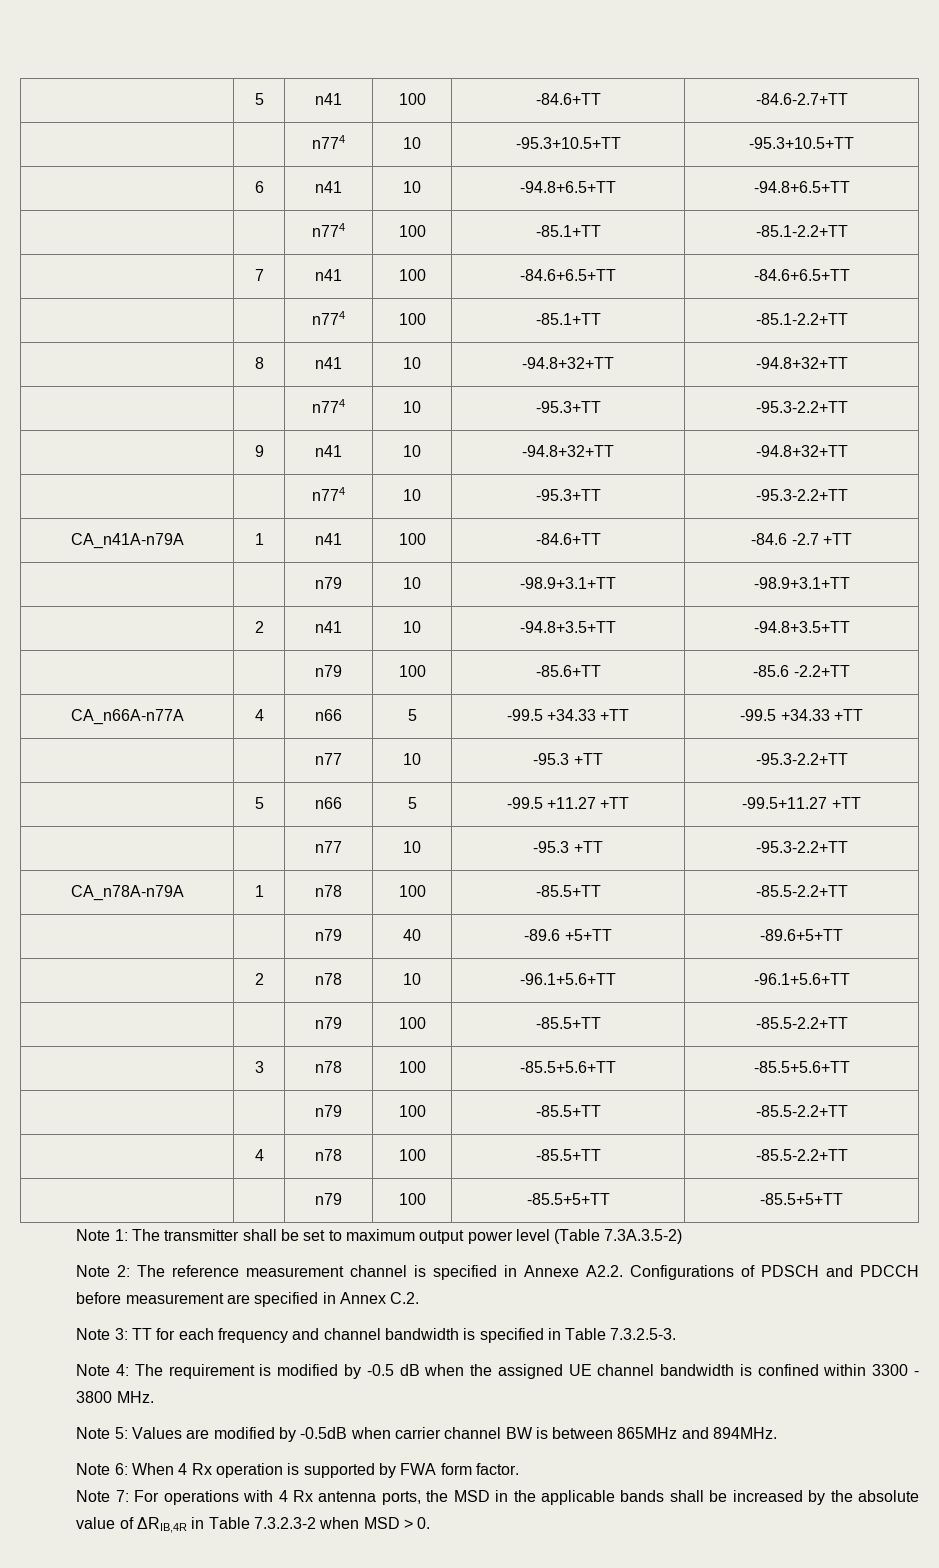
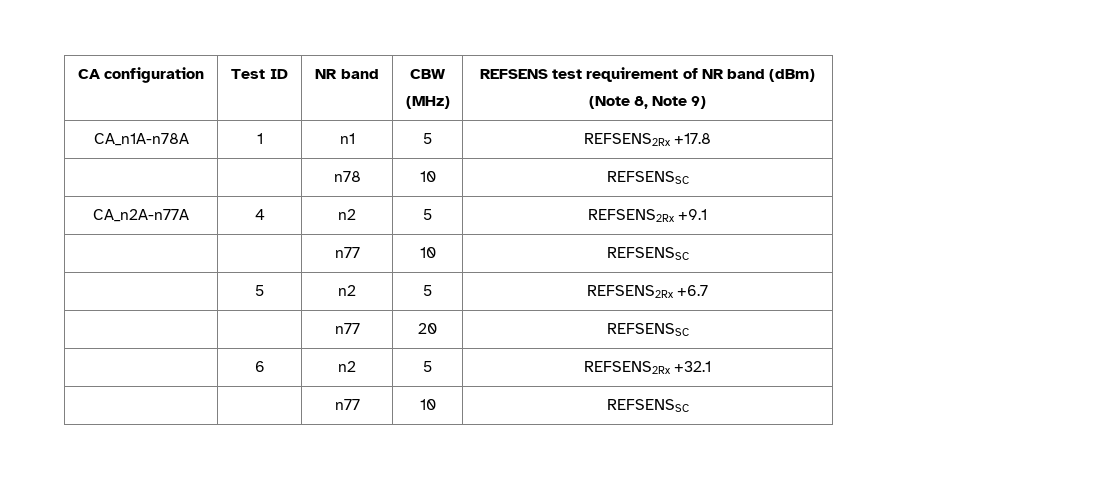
- | 5 | n41 | 100 | -84.6+TT | -84.6-2.7+TT
- | | n774 | 10 | -95.3+10.5+TT | -95.3+10.5+TT
- | 6 | n41 | 10 | -94.8+6.5+TT | -94.8+6.5+TT
- | | n774 | 100 | -85.1+TT | -85.1-2.2+TT
- | 7 | n41 | 100 | -84.6+6.5+TT | -84.6+6.5+TT
- | | n774 | 100 | -85.1+TT | -85.1-2.2+TT
- | 8 | n41 | 10 | -94.8+32+TT | -94.8+32+TT
- | | n774 | 10 | -95.3+TT | -95.3-2.2+TT
- | 9 | n41 | 10 | -94.8+32+TT | -94.8+32+TT
- | | n774 | 10 | -95.3+TT | -95.3-2.2+TT
- CA_n41A-n79A | 1 | n41 | 100 | -84.6+TT | -84.6 -2.7 +TT
- | | n79 | 10 | -98.9+3.1+TT | -98.9+3.1+TT
- | 2 | n41 | 10 | -94.8+3.5+TT | -94.8+3.5+TT
- | | n79 | 100 | -85.6+TT | -85.6 -2.2+TT
- CA_n66A-n77A | 4 | n66 | 5 | -99.5 +34.33 +TT | -99.5 +34.33 +TT
- | | n77 | 10 | -95.3 +TT | -95.3-2.2+TT
- | 5 | n66 | 5 | -99.5 +11.27 +TT | -99.5+11.27 +TT
- | | n77 | 10 | -95.3 +TT | -95.3-2.2+TT
- CA_n78A-n79A | 1 | n78 | 100 | -85.5+TT | -85.5-2.2+TT
- | | n79 | 40 | -89.6 +5+TT | -89.6+5+TT
- | 2 | n78 | 10 | -96.1+5.6+TT | -96.1+5.6+TT
- | | n79 | 100 | -85.5+TT | -85.5-2.2+TT
- | 3 | n78 | 100 | -85.5+5.6+TT | -85.5+5.6+TT
- | | n79 | 100 | -85.5+TT | -85.5-2.2+TT
- | 4 | n78 | 100 | -85.5+TT | -85.5-2.2+TT
- | | n79 | 100 | -85.5+5+TT | -85.5+5+TT
- Note 1: The transmitter shall be set to maximum output power level (Table 7.3A.3.5-2)
- Note 2: The reference measurement channel is specified in Annexe A2.2. Configurations of PDSCH and PDCCH before measurement are specified in Annex C.2.
- Note 3: TT for each frequency and channel bandwidth is specified in Table 7.3.2.5-3.
- Note 4: The requirement is modified by -0.5 dB when the assigned UE channel bandwidth is confined within 3300 - 3800 MHz.
- Note 5: Values are modified by -0.5dB when carrier channel BW is between 865MHz and 894MHz.
- Note 6: When 4 Rx operation is supported by FWA form factor.
- Note 7: For operations with 4 Rx antenna ports, the MSD in the applicable bands shall be increased by the absolute value of ΔRIB,4R in Table 7.3.2.3-2 when MSD > 0.
+ CA configuration | Test ID | NR band | CBW
+ (MHz) | REFSENS test requirement of NR band (dBm)
+ (Note 8, Note 9)
+ CA_n1A-n78A | 1 | n1 | 5 | REFSENS2Rx +17.8
+ | | n78 | 10 | REFSENSSC
+ CA_n2A-n77A | 4 | n2 | 5 | REFSENS2Rx +9.1
+ | | n77 | 10 | REFSENSSC
+ | 5 | n2 | 5 | REFSENS2Rx +6.7
+ | | n77 | 20 | REFSENSSC
+ | 6 | n2 | 5 | REFSENS2Rx +32.1
+ | | n77 | 10 | REFSENSSC

